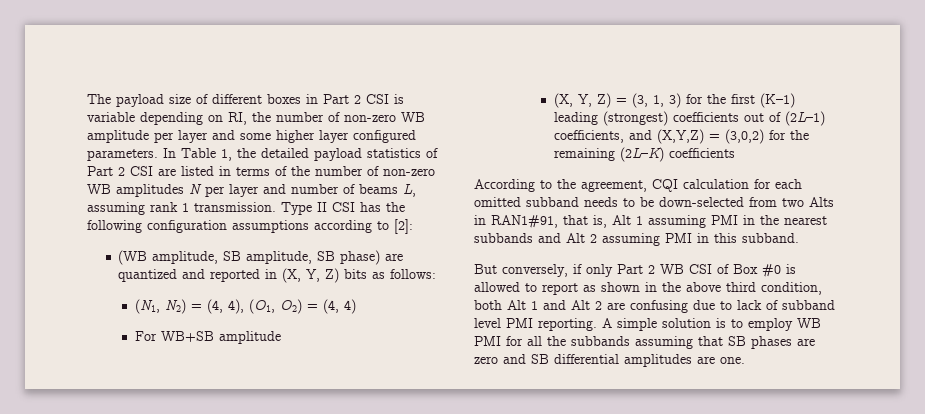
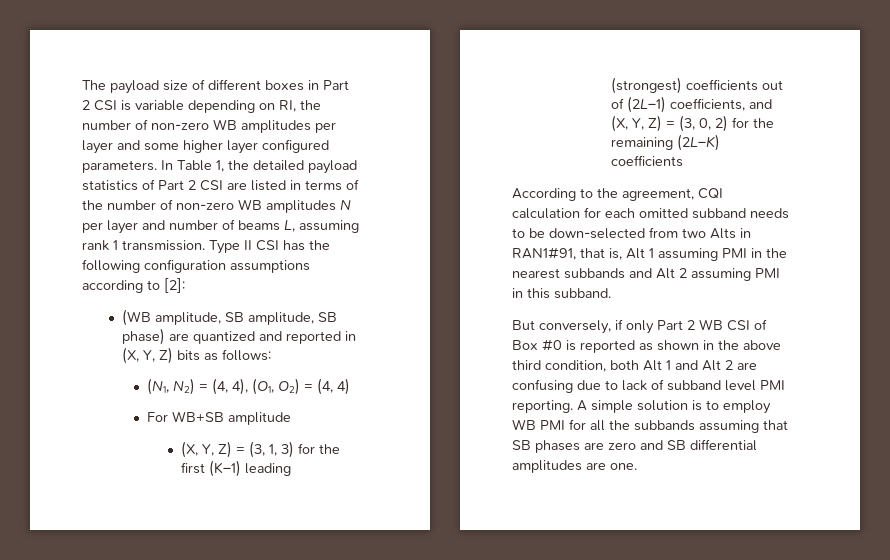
- The payload size of different boxes in Part 2 CSI is variable depending on RI, the number of non-zero WB amplitude per layer and some higher layer configured parameters.
+ The payload size of different boxes in Part 2 CSI is variable depending on RI, the number of non-zero WB amplitudes per layer and some higher layer configured parameters.
- (X, Y, Z) = (3, 1, 3) for the first (K–1) leading (strongest) coefficients out of (2L–1) coefficients, and (X,Y,Z) = (3,0,2) for the remaining (2L–K) coefficients
+ (X, Y, Z) = (3, 1, 3) for the first (K–1) leading (strongest) coefficients out of (2L–1) coefficients, and (X, Y, Z) = (3, 0, 2) for the remaining (2L–K) coefficients
- But conversely, if only Part 2 WB CSI of Box #0 is allowed to report as shown in the above third condition, both Alt 1 and Alt 2 are confusing due to lack of subband level PMI reporting.
+ But conversely, if only Part 2 WB CSI of Box #0 is reported as shown in the above third condition, both Alt 1 and Alt 2 are confusing due to lack of subband level PMI reporting.

